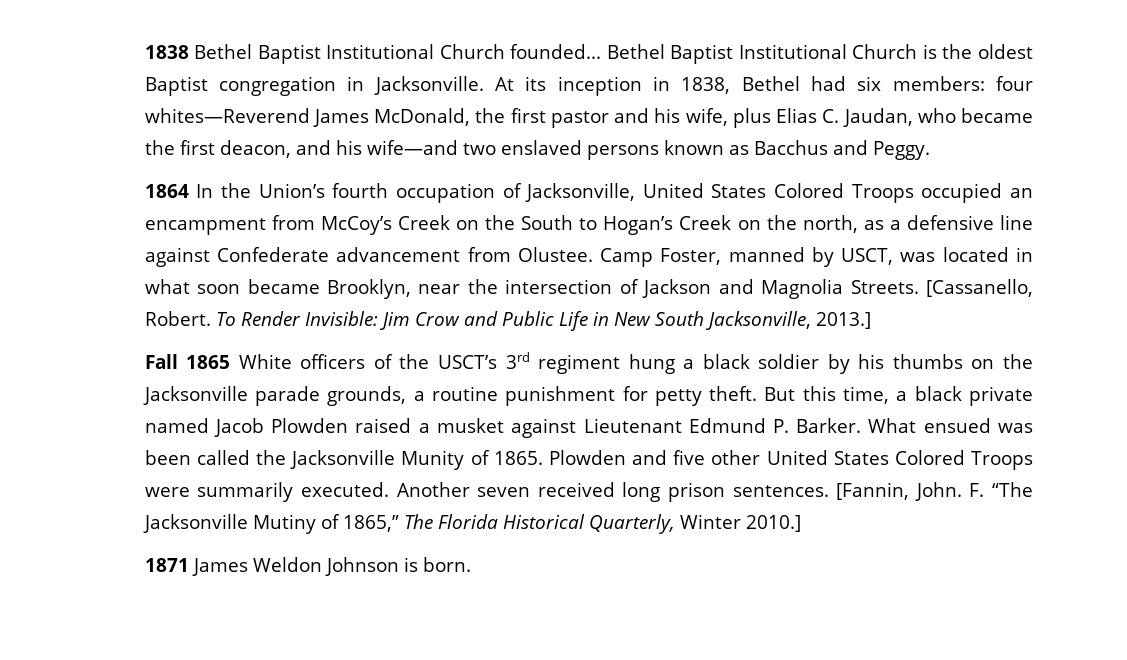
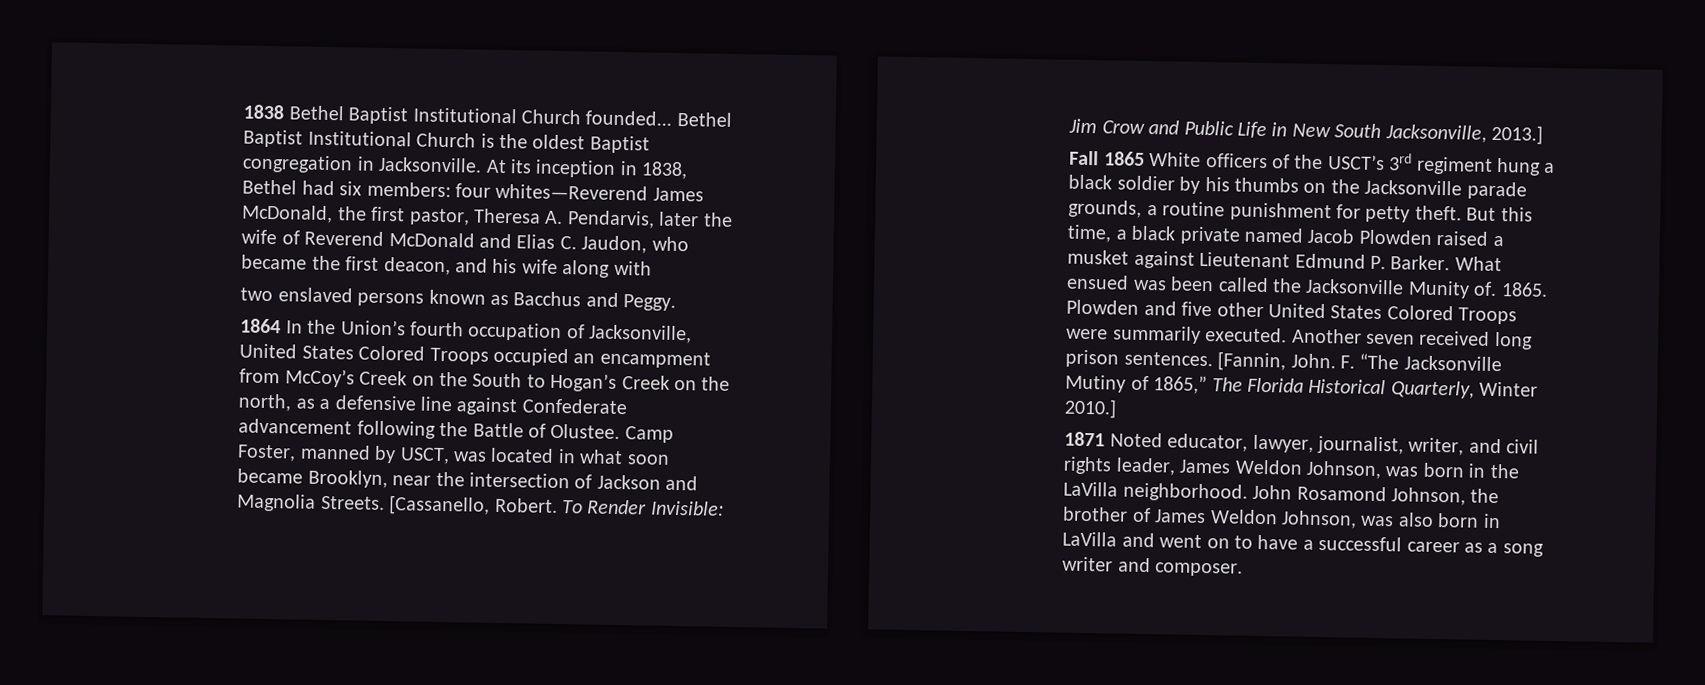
- At its inception in 1838, Bethel had six members: four whites—Reverend James McDonald, the first pastor and his wife, plus Elias C. Jaudan, who became the first deacon, and his wife—and two enslaved persons known as Bacchus and Peggy.
+ At its inception in 1838, Bethel had six members: four whites—Reverend James McDonald, the first pastor, Theresa A. Pendarvis, later the wife of Reverend McDonald and Elias C. Jaudon, who became the first deacon, and his wife along with
+ two enslaved persons known as Bacchus and Peggy.
- 1864 In the Union’s fourth occupation of Jacksonville, United States Colored Troops occupied an encampment from McCoy’s Creek on the South to Hogan’s Creek on the north, as a defensive line against Confederate advancement from Olustee.
+ 1864 In the Union’s fourth occupation of Jacksonville, United States Colored Troops occupied an encampment from McCoy’s Creek on the South to Hogan’s Creek on the north, as a defensive line against Confederate advancement following the Battle of Olustee.
- What ensued was been called the Jacksonville Munity of 1865.
+ What ensued was been called the Jacksonville Munity of. 1865.
- 1871 James Weldon Johnson is born.
+ 1871 Noted educator, lawyer, journalist, writer, and civil rights leader, James Weldon Johnson, was born in the LaVilla neighborhood. John Rosamond Johnson, the brother of James Weldon Johnson, was also born in LaVilla and went on to have a successful career as a song writer and composer.

